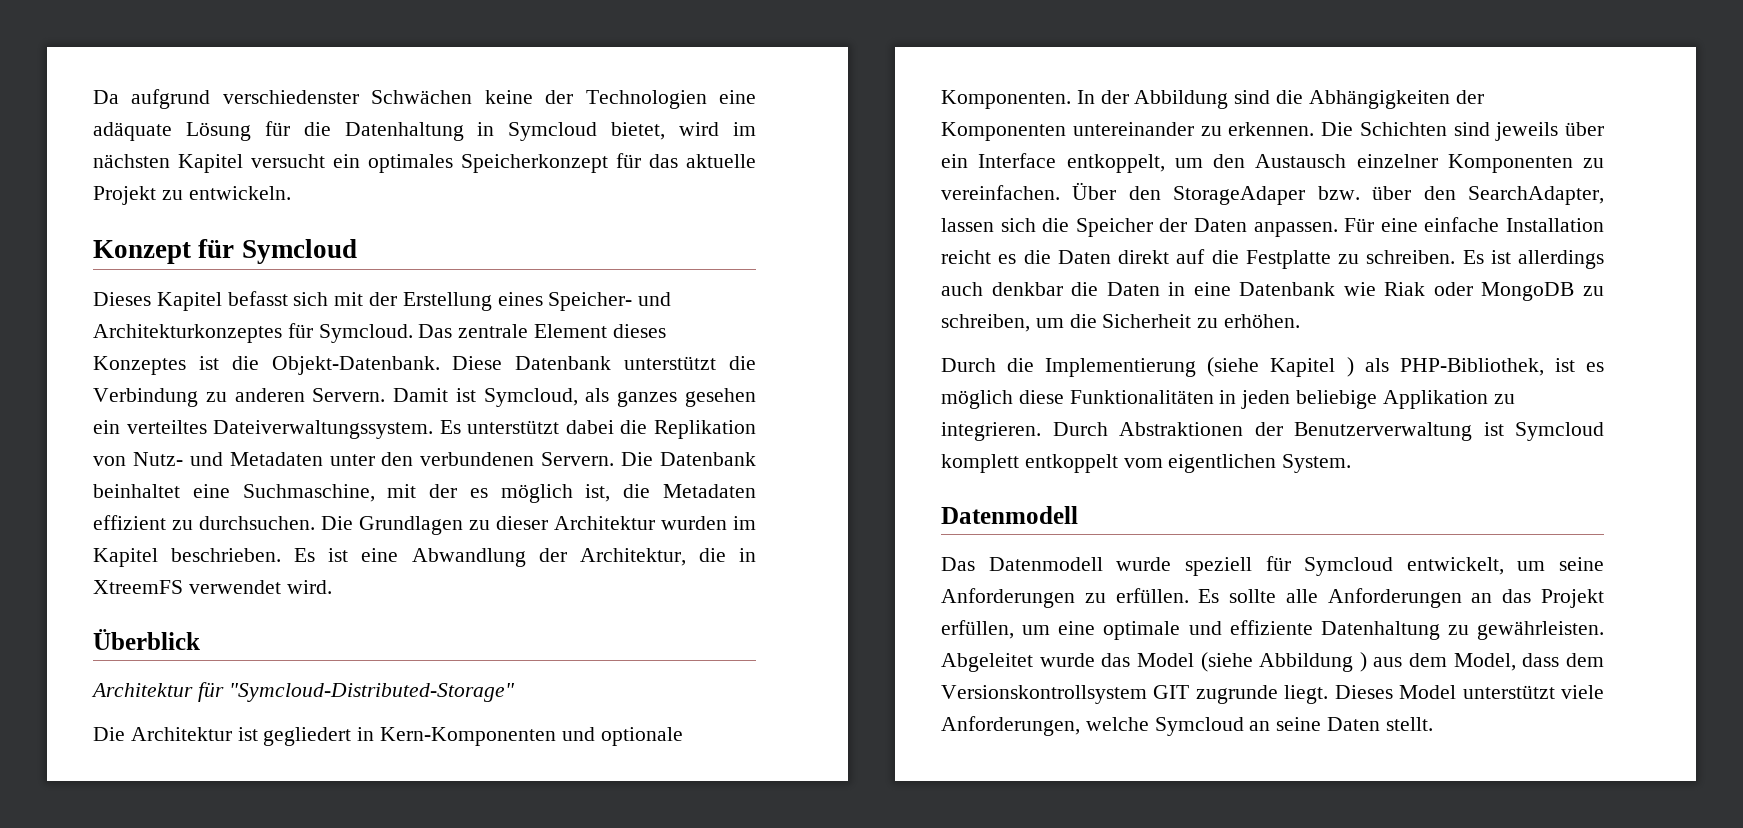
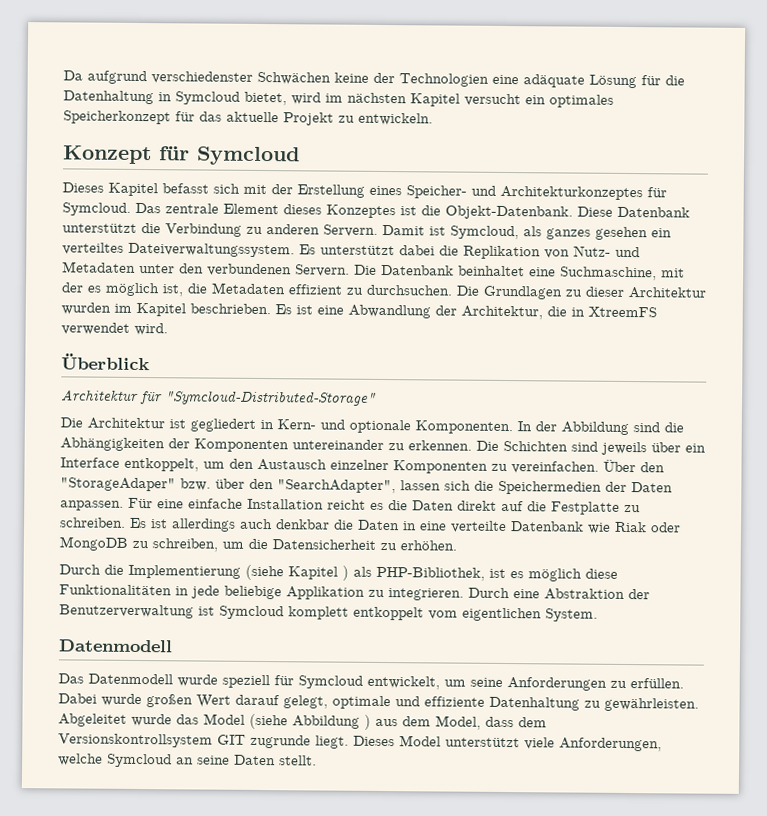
- Die Architektur ist gegliedert in Kern-Komponenten und optionale Komponenten.
+ Die Architektur ist gegliedert in Kern- und optionale Komponenten.
- Über den StorageAdaper bzw. über den SearchAdapter, lassen sich die Speicher der Daten anpassen.
+ Über den "StorageAdaper" bzw. über den "SearchAdapter", lassen sich die Speichermedien der Daten anpassen.
- Es ist allerdings auch denkbar die Daten in eine Datenbank wie Riak oder MongoDB zu schreiben, um die Sicherheit zu erhöhen.
+ Es ist allerdings auch denkbar die Daten in eine verteilte Datenbank wie Riak oder MongoDB zu schreiben, um die Datensicherheit zu erhöhen.
- Durch die Implementierung (siehe Kapitel ) als PHP-Bibliothek, ist es möglich diese Funktionalitäten in jeden beliebige Applikation zu integrieren.
+ Durch die Implementierung (siehe Kapitel ) als PHP-Bibliothek, ist es möglich diese Funktionalitäten in jede beliebige Applikation zu integrieren.
- Durch Abstraktionen der Benutzerverwaltung ist Symcloud komplett entkoppelt vom eigentlichen System.
+ Durch eine Abstraktion der Benutzerverwaltung ist Symcloud komplett entkoppelt vom eigentlichen System.
- Es sollte alle Anforderungen an das Projekt erfüllen, um eine optimale und effiziente Datenhaltung zu gewährleisten.
+ Dabei wurde großen Wert darauf gelegt, optimale und effiziente Datenhaltung zu gewährleisten.

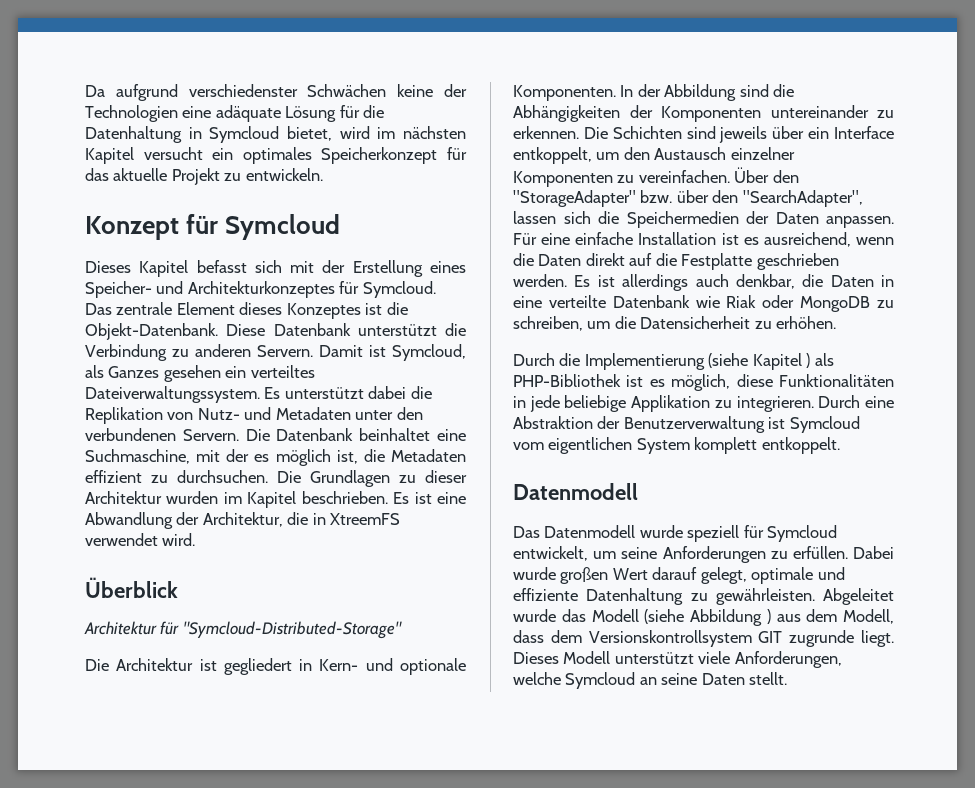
- Damit ist Symcloud, als ganzes gesehen ein verteiltes Dateiverwaltungssystem.
+ Damit ist Symcloud, als Ganzes gesehen ein verteiltes Dateiverwaltungssystem.
- Über den "StorageAdaper" bzw. über den "SearchAdapter", lassen sich die Speichermedien der Daten anpassen.
+ Über den "StorageAdapter" bzw. über den "SearchAdapter", lassen sich die Speichermedien der Daten anpassen.
- Für eine einfache Installation reicht es die Daten direkt auf die Festplatte zu schreiben.
+ Für eine einfache Installation ist es ausreichend, wenn die Daten direkt auf die Festplatte geschrieben werden.
- Es ist allerdings auch denkbar die Daten in eine verteilte Datenbank wie Riak oder MongoDB zu schreiben, um die Datensicherheit zu erhöhen.
+ Es ist allerdings auch denkbar, die Daten in eine verteilte Datenbank wie Riak oder MongoDB zu schreiben, um die Datensicherheit zu erhöhen.
- Durch die Implementierung (siehe Kapitel ) als PHP-Bibliothek, ist es möglich diese Funktionalitäten in jede beliebige Applikation zu integrieren.
+ Durch die Implementierung (siehe Kapitel ) als PHP-Bibliothek ist es möglich, diese Funktionalitäten in jede beliebige Applikation zu integrieren.
- Durch eine Abstraktion der Benutzerverwaltung ist Symcloud komplett entkoppelt vom eigentlichen System.
+ Durch eine Abstraktion der Benutzerverwaltung ist Symcloud vom eigentlichen System komplett entkoppelt.
- Abgeleitet wurde das Model (siehe Abbildung ) aus dem Model, dass dem Versionskontrollsystem GIT zugrunde liegt.
+ Abgeleitet wurde das Modell (siehe Abbildung ) aus dem Modell, dass dem Versionskontrollsystem GIT zugrunde liegt.
- Dieses Model unterstützt viele Anforderungen, welche Symcloud an seine Daten stellt.
+ Dieses Modell unterstützt viele Anforderungen, welche Symcloud an seine Daten stellt.

